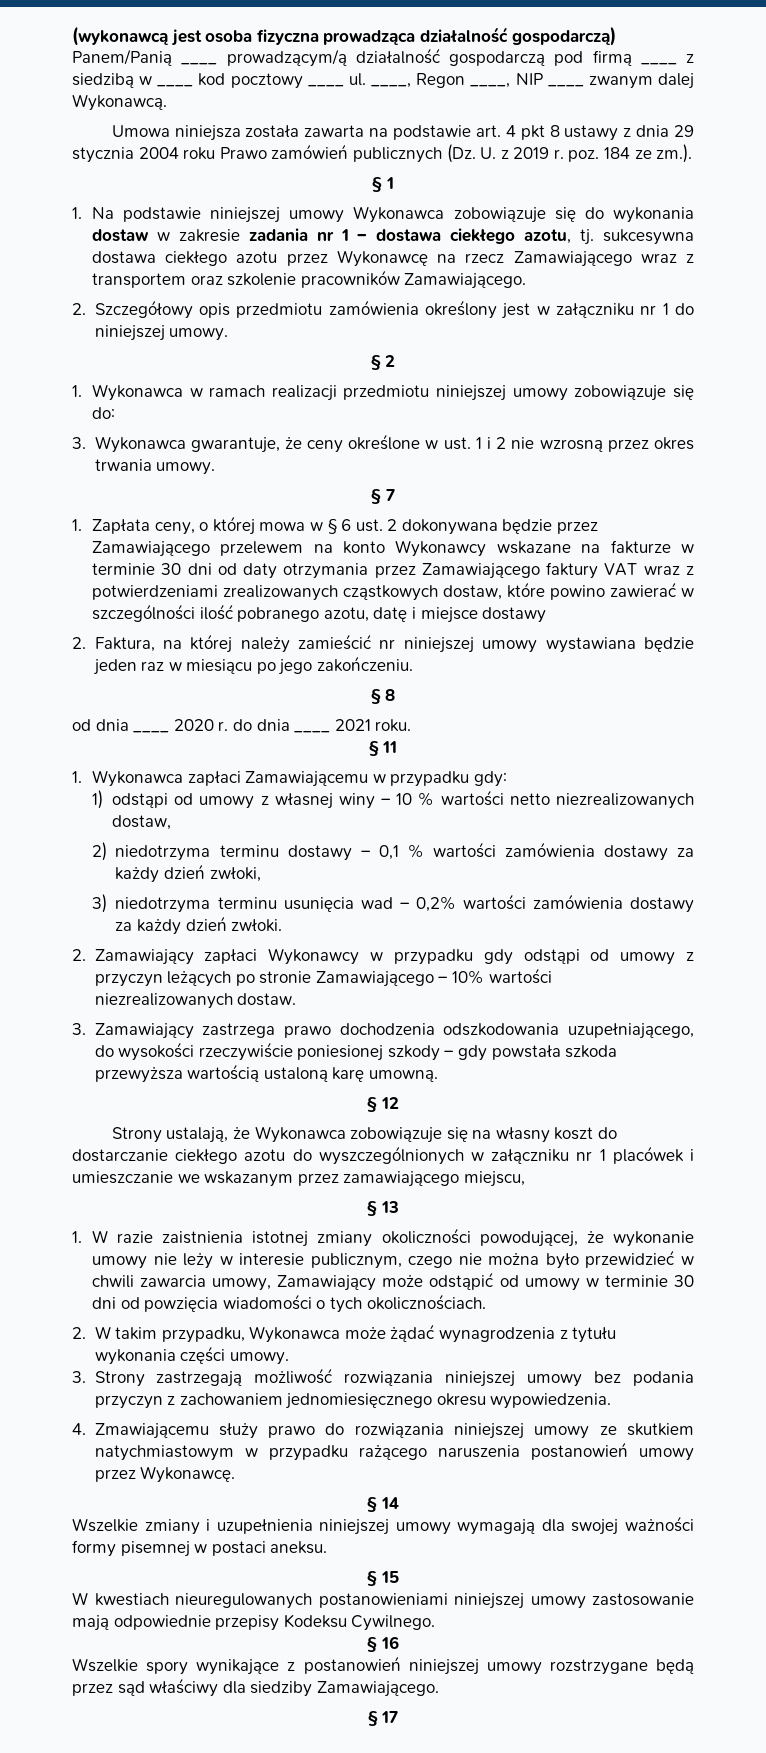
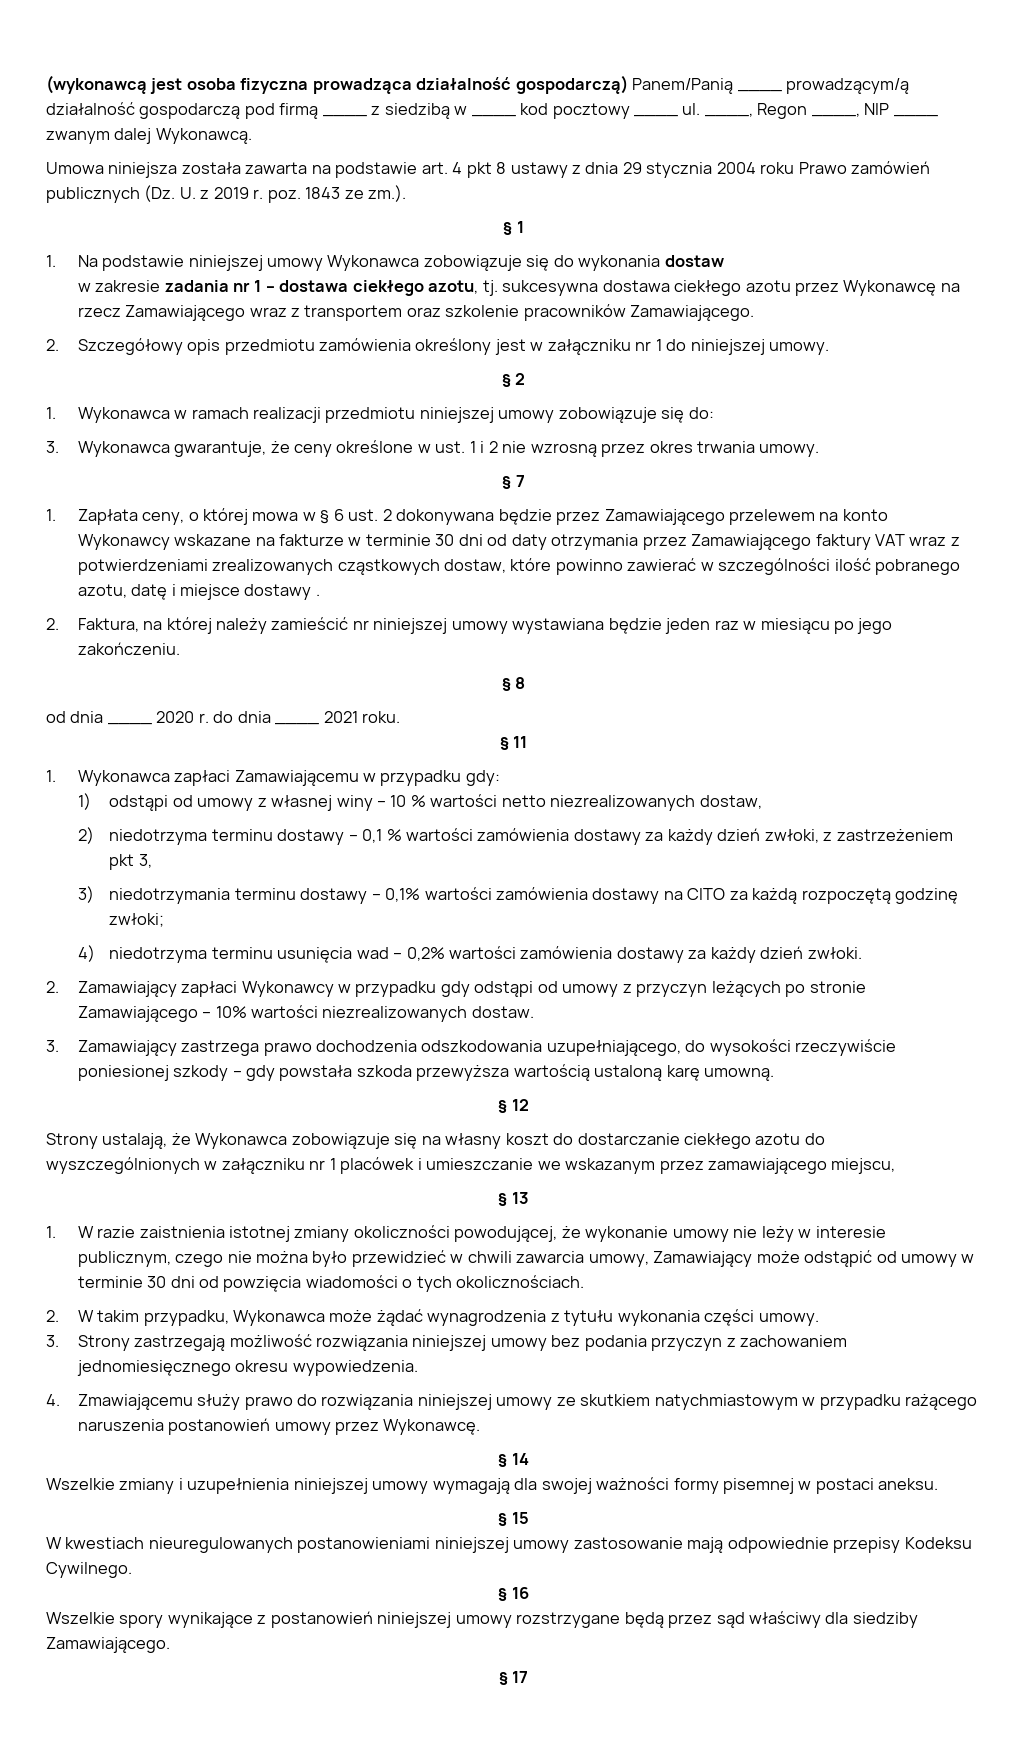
- Umowa niniejsza została zawarta na podstawie art. 4 pkt 8 ustawy z dnia 29 stycznia 2004 roku Prawo zamówień publicznych (Dz. U. z 2019 r. poz. 184 ze zm.).
+ Umowa niniejsza została zawarta na podstawie art. 4 pkt 8 ustawy z dnia 29 stycznia 2004 roku Prawo zamówień publicznych (Dz. U. z 2019 r. poz. 1843 ze zm.).
- 1. Na podstawie niniejszej umowy Wykonawca zobowiązuje się do wykonania dostaw w zakresie zadania nr 1 – dostawa ciekłego azotu, tj. sukcesywna dostawa ciekłego azotu przez Wykonawcę na rzecz Zamawiającego wraz z transportem oraz szkolenie pracowników Zamawiającego.
+ 1. Na podstawie niniejszej umowy Wykonawca zobowiązuje się do wykonania dostaw
+ w zakresie zadania nr 1 – dostawa ciekłego azotu, tj. sukcesywna dostawa ciekłego azotu przez Wykonawcę na rzecz Zamawiającego wraz z transportem oraz szkolenie pracowników Zamawiającego.
- 1. Zapłata ceny, o której mowa w § 6 ust. 2 dokonywana będzie przez Zamawiającego przelewem na konto Wykonawcy wskazane na fakturze w terminie 30 dni od daty otrzymania przez Zamawiającego faktury VAT wraz z potwierdzeniami zrealizowanych cząstkowych dostaw, które powino zawierać w szczególności ilość pobranego azotu, datę i miejsce dostawy
+ 1. Zapłata ceny, o której mowa w § 6 ust. 2 dokonywana będzie przez Zamawiającego przelewem na konto Wykonawcy wskazane na fakturze w terminie 30 dni od daty otrzymania przez Zamawiającego faktury VAT wraz z potwierdzeniami zrealizowanych cząstkowych dostaw, które powinno zawierać w szczególności ilość pobranego azotu, datę i miejsce dostawy .
- 2) niedotrzyma terminu dostawy – 0,1 % wartości zamówienia dostawy za każdy dzień zwłoki,
- 3) niedotrzyma terminu usunięcia wad – 0,2% wartości zamówienia dostawy za każdy dzień zwłoki.
+ 2) niedotrzyma terminu dostawy – 0,1 % wartości zamówienia dostawy za każdy dzień zwłoki, z zastrzeżeniem pkt 3,
+ 3) niedotrzymania terminu dostawy – 0,1% wartości zamówienia dostawy na CITO za każdą rozpoczętą godzinę zwłoki;
+ 4) niedotrzyma terminu usunięcia wad – 0,2% wartości zamówienia dostawy za każdy dzień zwłoki.

